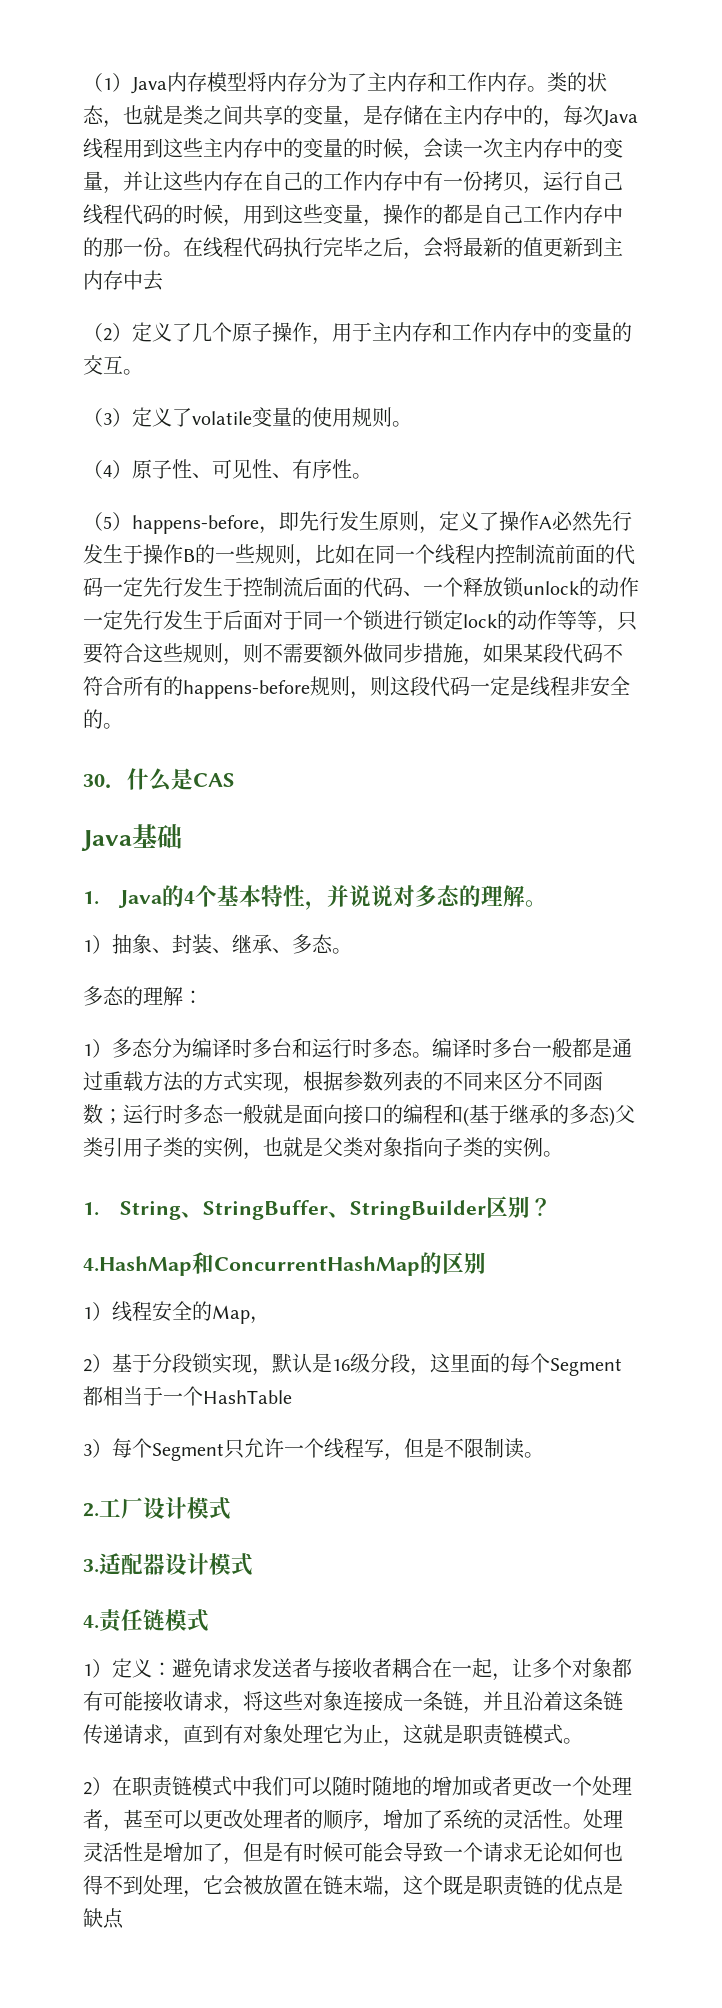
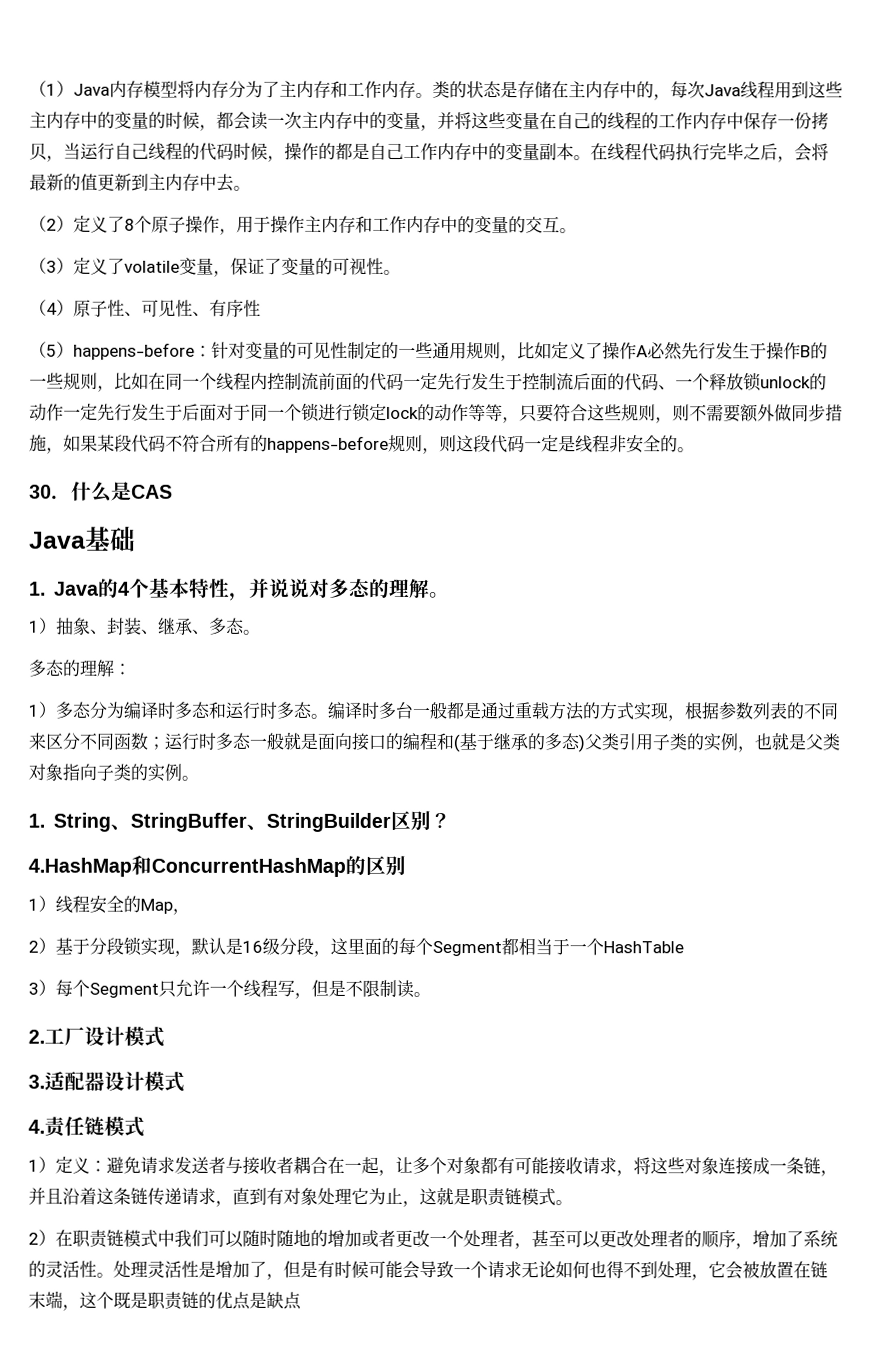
- 类的状态，也就是类之间共享的变量，是存储在主内存中的，每次Java线程用到这些主内存中的变量的时候，会读一次主内存中的变量，并让这些内存在自己的工作内存中有一份拷贝，运行自己线程代码的时候，用到这些变量，操作的都是自己工作内存中的那一份。
+ 类的状态是存储在主内存中的，每次Java线程用到这些主内存中的变量的时候，都会读一次主内存中的变量，并将这些变量在自己的线程的工作内存中保存一份拷贝，当运行自己线程的代码时候，操作的都是自己工作内存中的变量副本。
- 在线程代码执行完毕之后，会将最新的值更新到主内存中去
+ 在线程代码执行完毕之后，会将最新的值更新到主内存中去。
- （2）定义了几个原子操作，用于主内存和工作内存中的变量的交互。
+ （2）定义了8个原子操作，用于操作主内存和工作内存中的变量的交互。
- （3）定义了volatile变量的使用规则。
+ （3）定义了volatile变量，保证了变量的可视性。
- （4）原子性、可见性、有序性。
+ （4）原子性、可见性、有序性
- （5）happens-before，即先行发生原则，定义了操作A必然先行发生于操作B的一些规则，比如在同一个线程内控制流前面的代码一定先行发生于控制流后面的代码、一个释放锁unlock的动作一定先行发生于后面对于同一个锁进行锁定lock的动作等等，只要符合这些规则，则不需要额外做同步措施，如果某段代码不符合所有的happens-before规则，则这段代码一定是线程非安全的。
+ （5）happens-before：针对变量的可见性制定的一些通用规则，比如定义了操作A必然先行发生于操作B的一些规则，比如在同一个线程内控制流前面的代码一定先行发生于控制流后面的代码、一个释放锁unlock的动作一定先行发生于后面对于同一个锁进行锁定lock的动作等等，只要符合这些规则，则不需要额外做同步措施，如果某段代码不符合所有的happens-before规则，则这段代码一定是线程非安全的。
- 1）多态分为编译时多台和运行时多态。
+ 1）多态分为编译时多态和运行时多态。

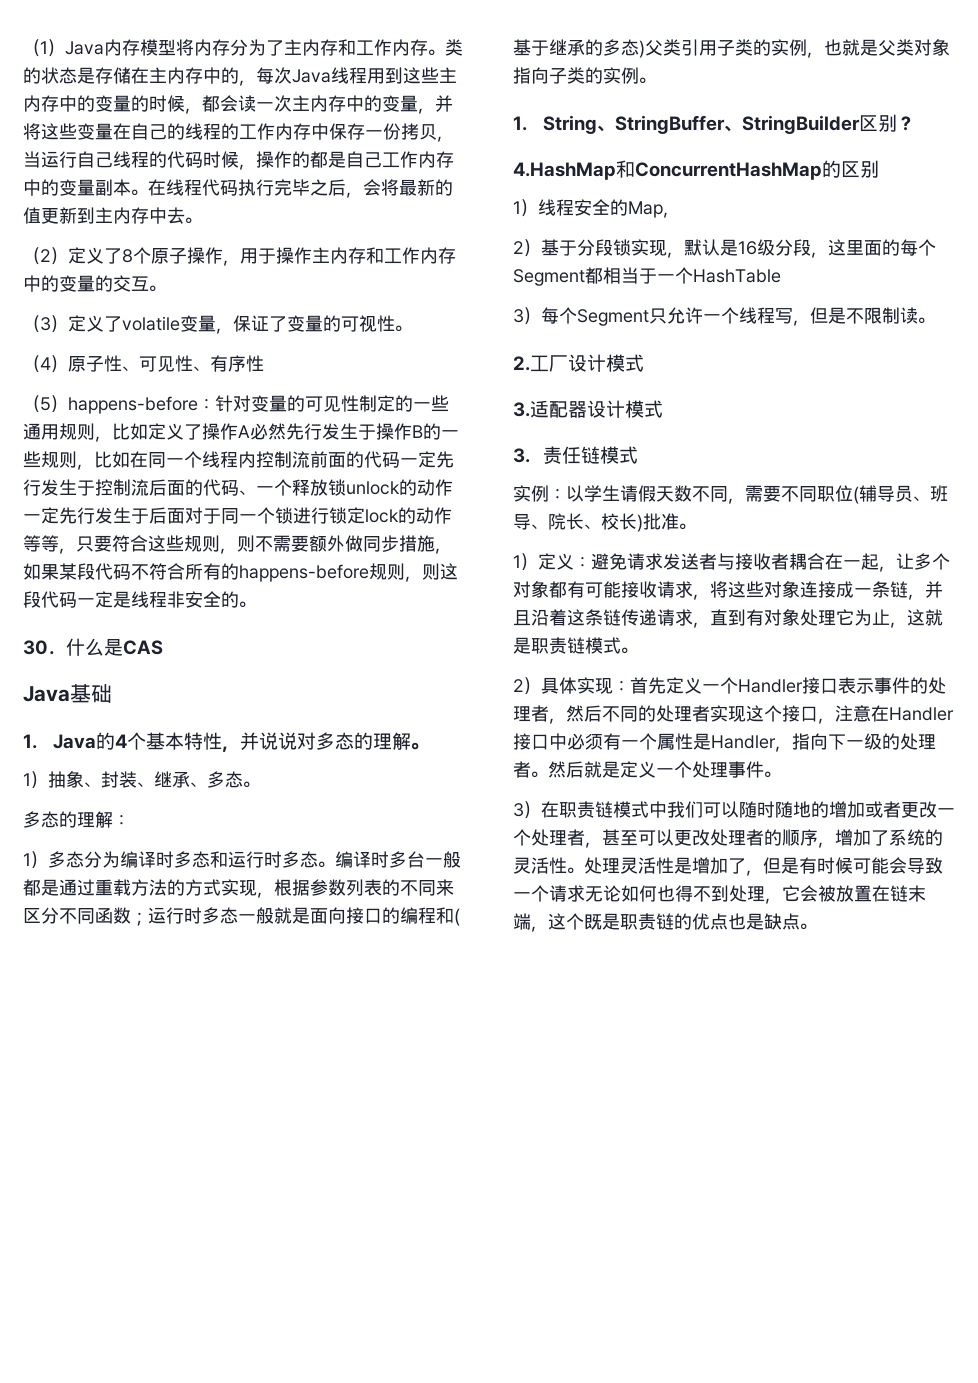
- 4.责任链模式
+ 3.责任链模式
+ 实例：以学生请假天数不同，需要不同职位(辅导员、班导、院长、校长)批准。
- 2）在职责链模式中我们可以随时随地的增加或者更改一个处理者，甚至可以更改处理者的顺序，增加了系统的灵活性。
+ 2）具体实现：首先定义一个Handler接口表示事件的处理者，然后不同的处理者实现这个接口，注意在Handler接口中必须有一个属性是Handler，指向下一级的处理者。然后就是定义一个处理事件。
+ 3）在职责链模式中我们可以随时随地的增加或者更改一个处理者，甚至可以更改处理者的顺序，增加了系统的灵活性。
- 处理灵活性是增加了，但是有时候可能会导致一个请求无论如何也得不到处理，它会被放置在链末端，这个既是职责链的优点是缺点
+ 处理灵活性是增加了，但是有时候可能会导致一个请求无论如何也得不到处理，它会被放置在链末端，这个既是职责链的优点也是缺点。

